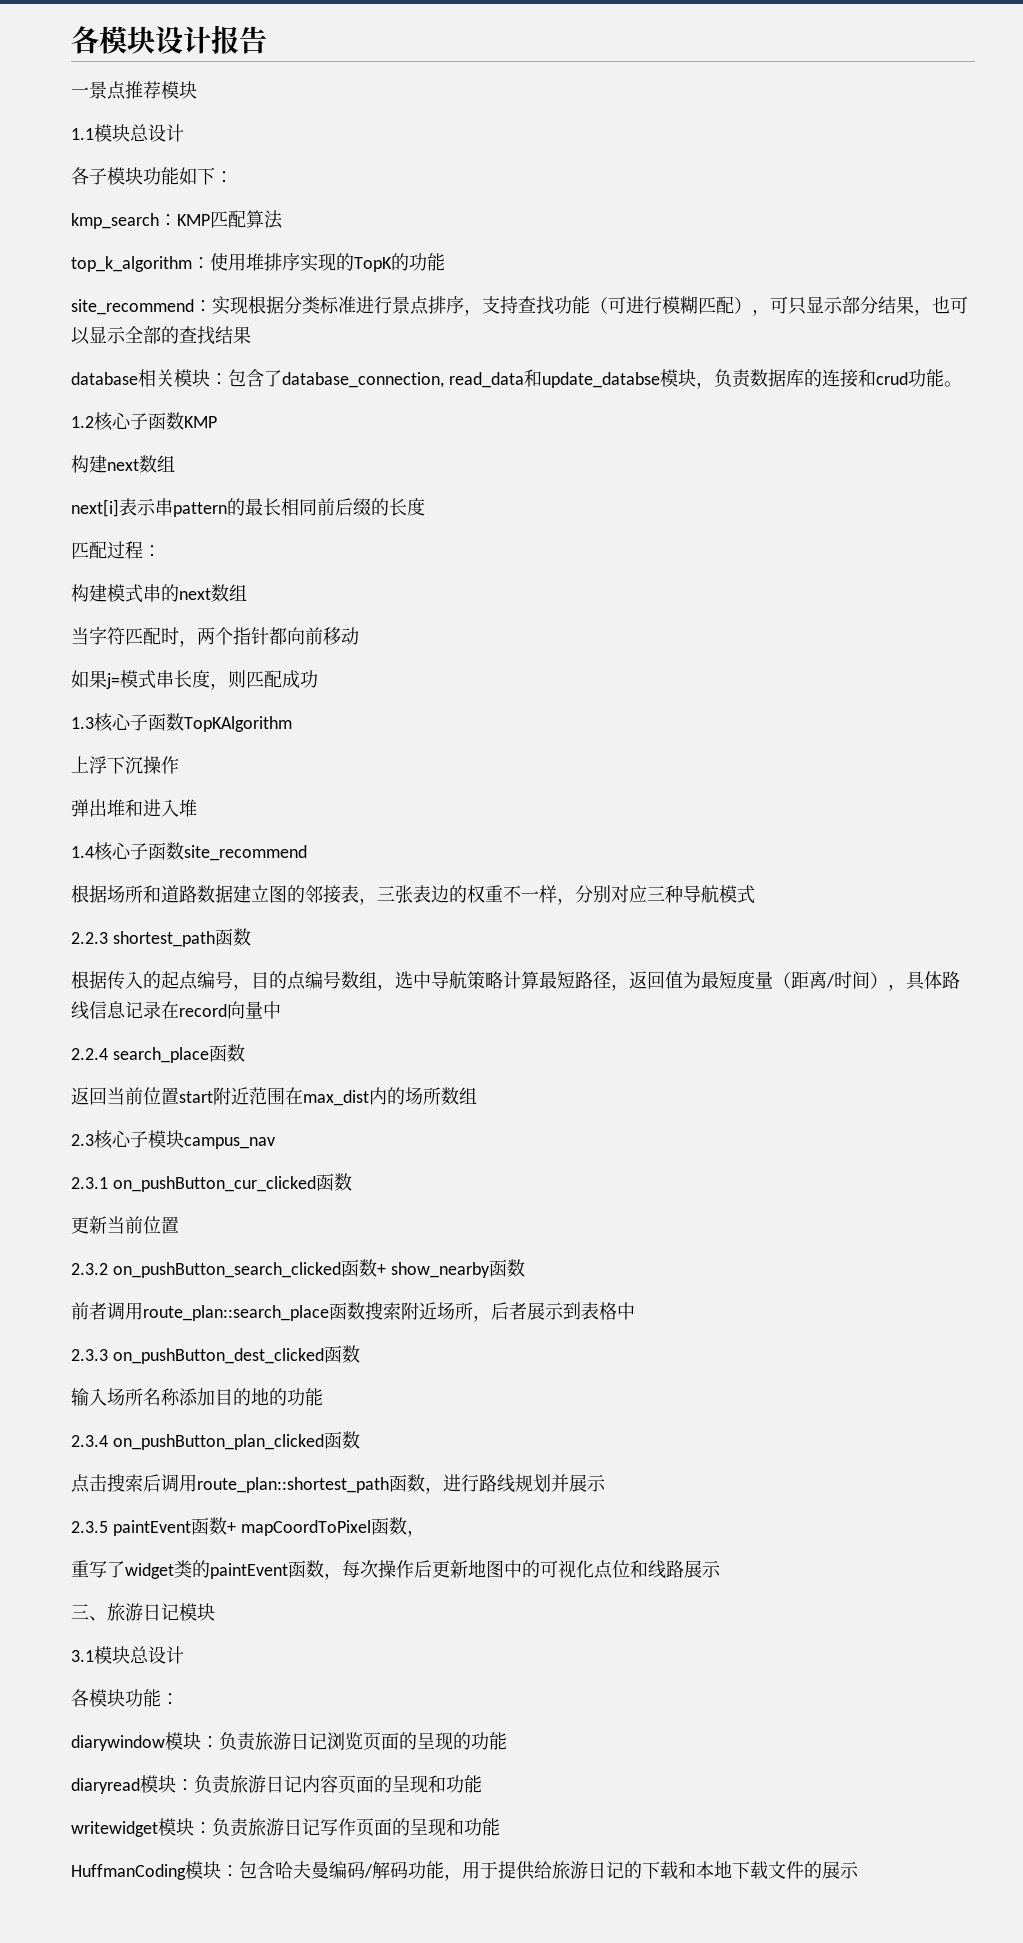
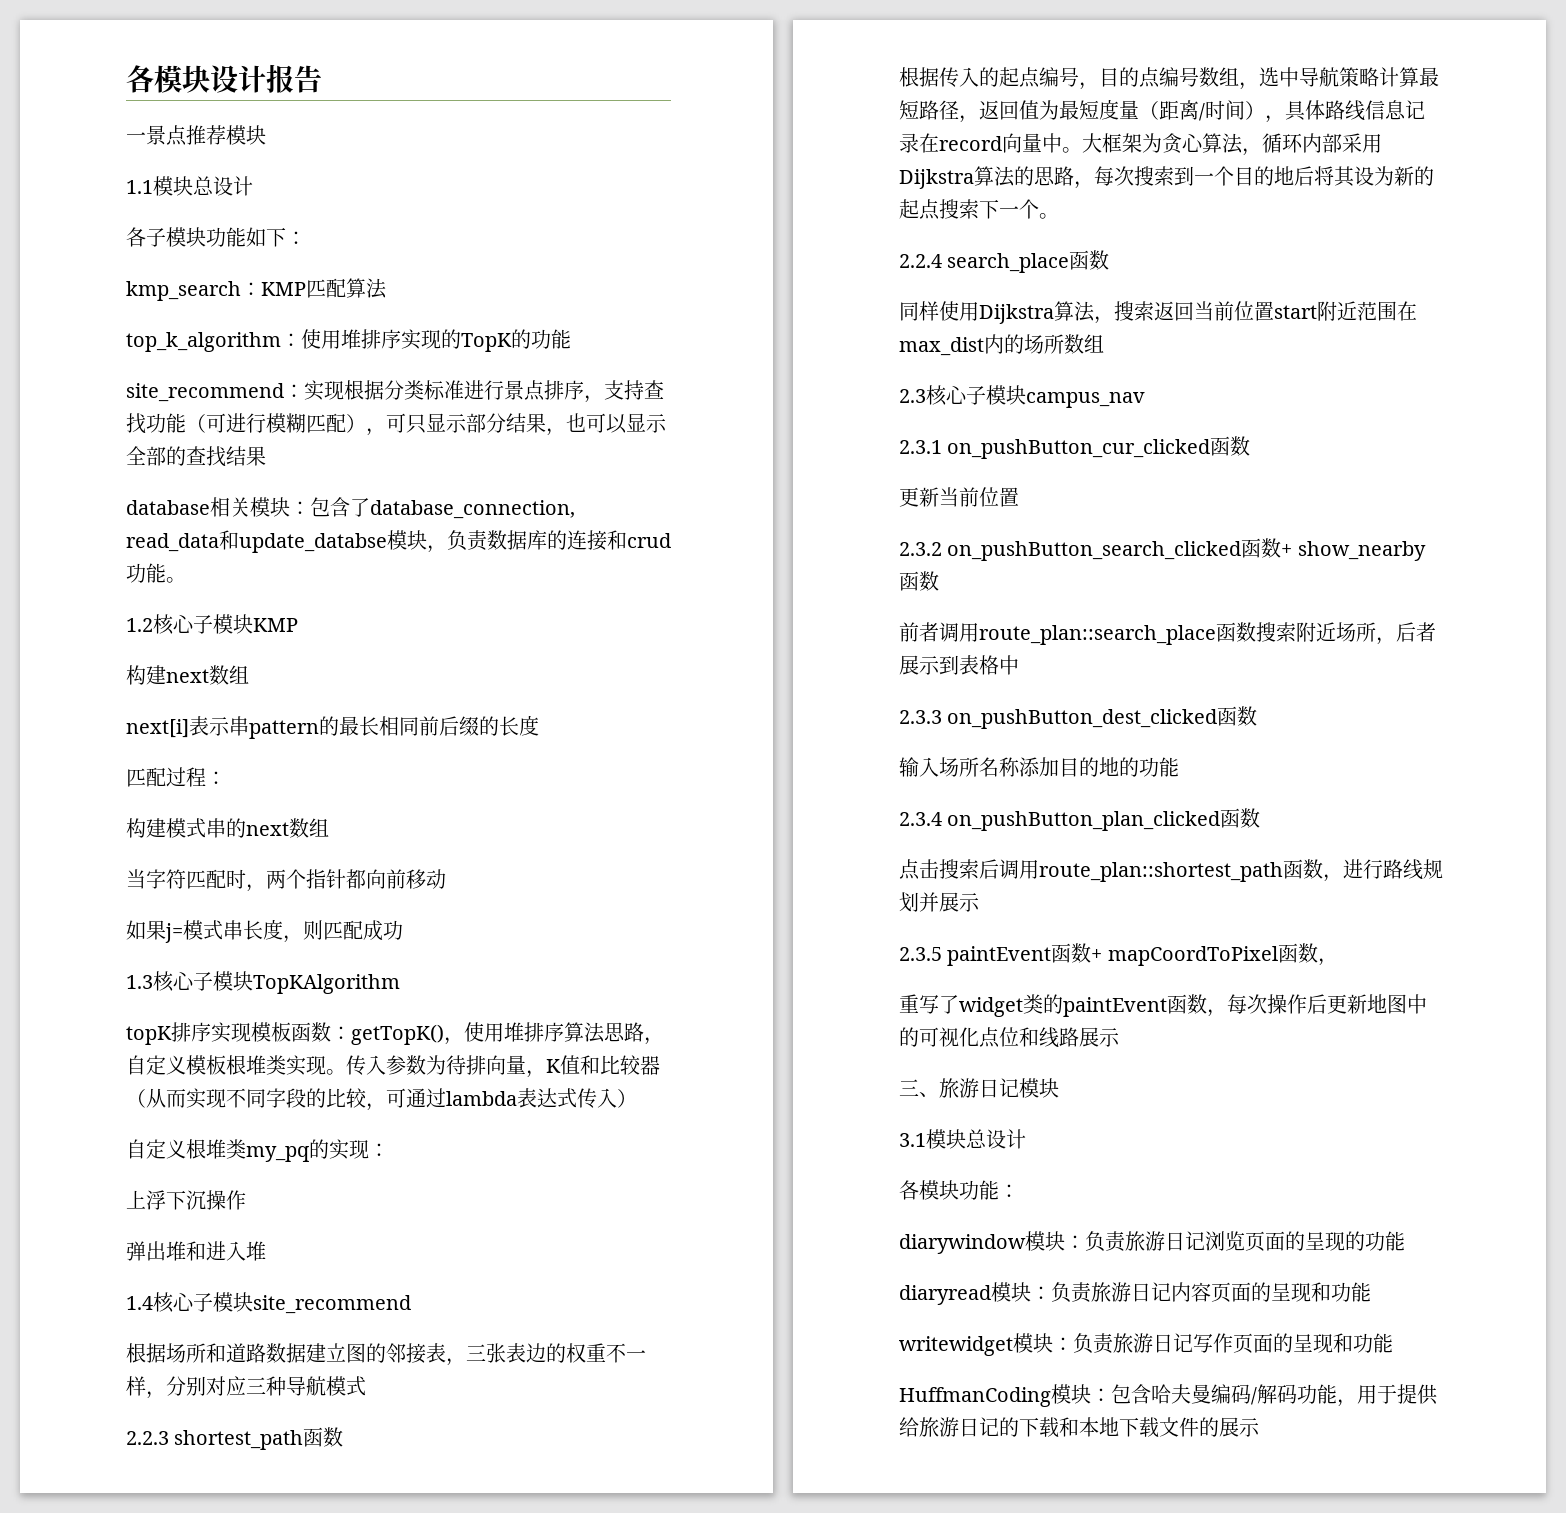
- 1.2核心子函数KMP
+ 1.2核心子模块KMP
- 1.3核心子函数TopKAlgorithm
+ 1.3核心子模块TopKAlgorithm
+ topK排序实现模板函数：getTopK()，使用堆排序算法思路，自定义模板根堆类实现。传入参数为待排向量，K值和比较器（从而实现不同字段的比较，可通过lambda表达式传入）
+ 自定义根堆类my_pq的实现：
- 1.4核心子函数site_recommend
+ 1.4核心子模块site_recommend
- 根据传入的起点编号，目的点编号数组，选中导航策略计算最短路径，返回值为最短度量（距离/时间），具体路线信息记录在record向量中
+ 根据传入的起点编号，目的点编号数组，选中导航策略计算最短路径，返回值为最短度量（距离/时间），具体路线信息记录在record向量中。大框架为贪心算法，循环内部采用Dijkstra算法的思路，每次搜索到一个目的地后将其设为新的起点搜索下一个。
  2.2.4 search_place函数
- 返回当前位置start附近范围在max_dist内的场所数组
+ 同样使用Dijkstra算法，搜索返回当前位置start附近范围在max_dist内的场所数组

